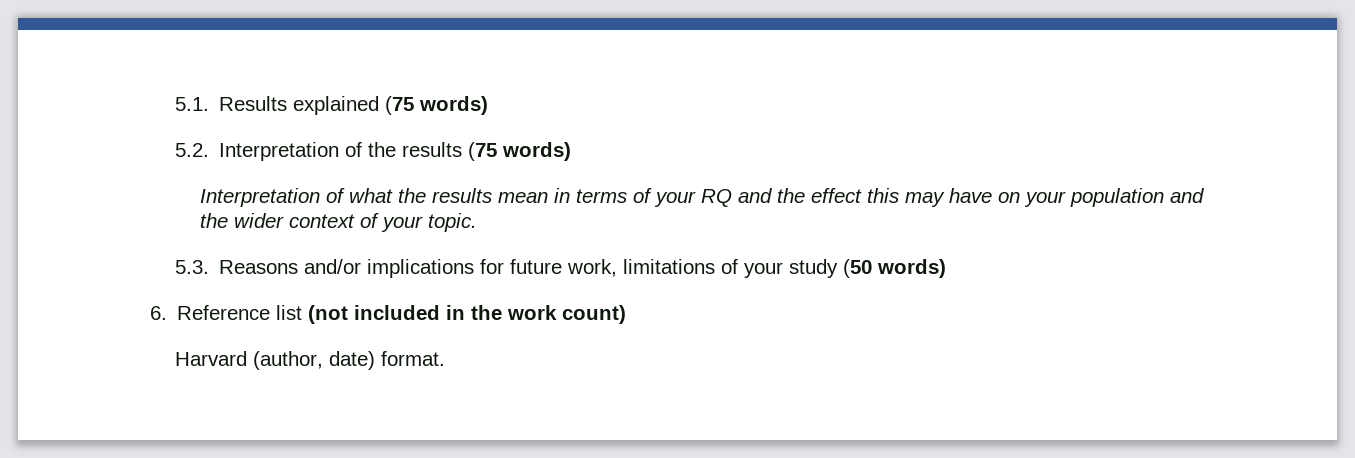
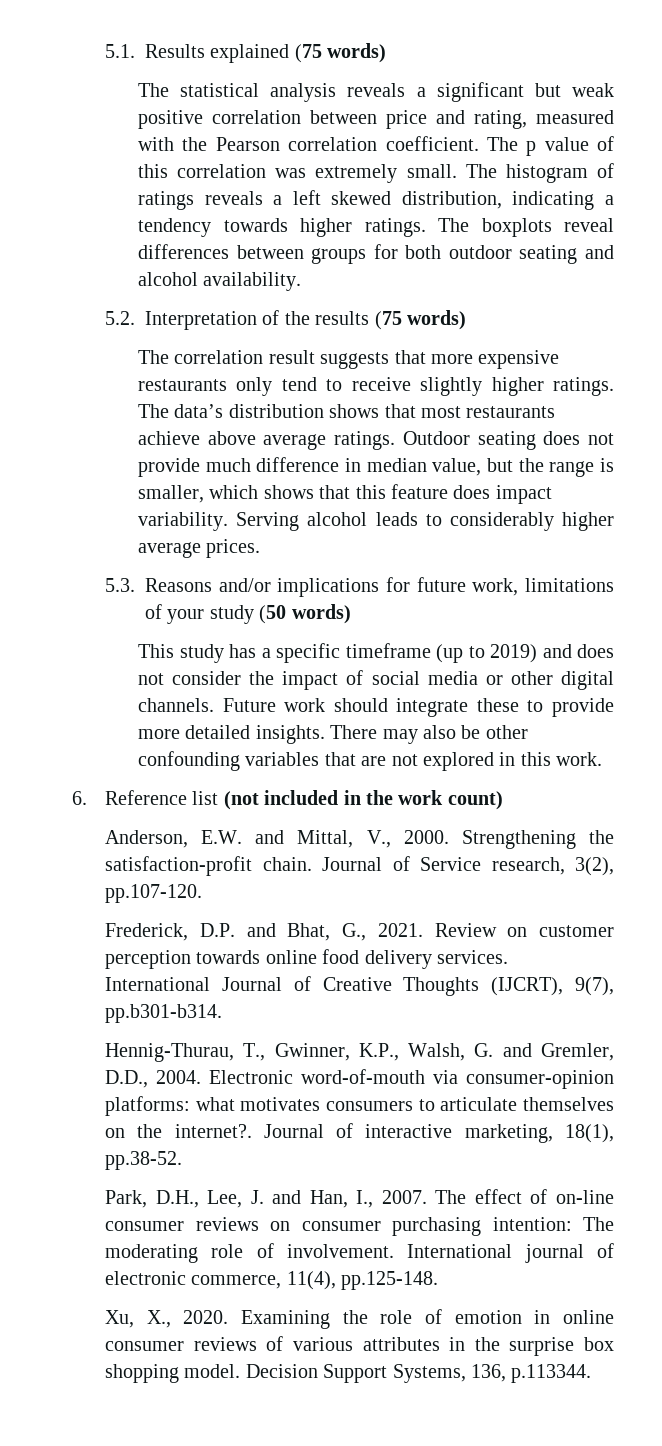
+ The statistical analysis reveals a significant but weak positive correlation between price and rating, measured with the Pearson correlation coefficient. The p value of this correlation was extremely small. The histogram of ratings reveals a left skewed distribution, indicating a tendency towards higher ratings. The boxplots reveal differences between groups for both outdoor seating and alcohol availability.
- Interpretation of what the results mean in terms of your RQ and the effect this may have on your population and the wider context of your topic.
+ The correlation result suggests that more expensive restaurants only tend to receive slightly higher ratings. The data’s distribution shows that most restaurants achieve above average ratings. Outdoor seating does not provide much difference in median value, but the range is smaller, which shows that this feature does impact variability. Serving alcohol leads to considerably higher average prices.
+ This study has a specific timeframe (up to 2019) and does not consider the impact of social media or other digital channels. Future work should integrate these to provide more detailed insights. There may also be other confounding variables that are not explored in this work.
- Harvard (author, date) format.
+ Anderson, E.W. and Mittal, V., 2000. Strengthening the satisfaction-profit chain. Journal of Service research, 3(2), pp.107-120.
+ Frederick, D.P. and Bhat, G., 2021. Review on customer perception towards online food delivery services. International Journal of Creative Thoughts (IJCRT), 9(7), pp.b301-b314.
+ Hennig-Thurau, T., Gwinner, K.P., Walsh, G. and Gremler, D.D., 2004. Electronic word-of-mouth via consumer-opinion platforms: what motivates consumers to articulate themselves on the internet?. Journal of interactive marketing, 18(1), pp.38-52.
+ Park, D.H., Lee, J. and Han, I., 2007. The effect of on-line consumer reviews on consumer purchasing intention: The moderating role of involvement. International journal of electronic commerce, 11(4), pp.125-148.
+ Xu, X., 2020. Examining the role of emotion in online consumer reviews of various attributes in the surprise box shopping model. Decision Support Systems, 136, p.113344.

